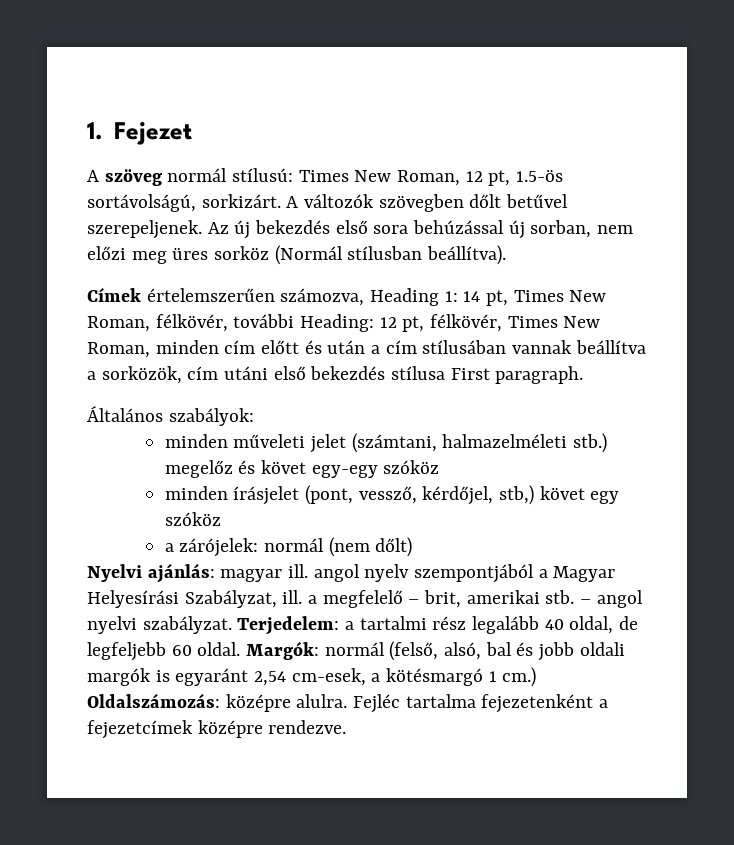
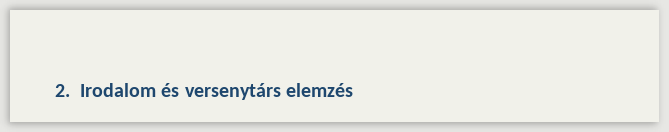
- 1. Fejezet
- A szöveg normál stílusú: Times New Roman, 12 pt, 1.5-ös sortávolságú, sorkizárt. A változók szövegben dőlt betűvel szerepeljenek. Az új bekezdés első sora behúzással új sorban, nem előzi meg üres sorköz (Normál stílusban beállítva).
- Címek értelemszerűen számozva, Heading 1: 14 pt, Times New Roman, félkövér, további Heading: 12 pt, félkövér, Times New Roman, minden cím előtt és után a cím stílusában vannak beállítva a sorközök, cím utáni első bekezdés stílusa First paragraph.
- Általános szabályok:
- minden műveleti jelet (számtani, halmazelméleti stb.) megelőz és követ egy-egy szóköz
- minden írásjelet (pont, vessző, kérdőjel, stb,) követ egy szóköz
- a zárójelek: normál (nem dőlt)
- Nyelvi ajánlás: magyar ill. angol nyelv szempontjából a Magyar Helyesírási Szabályzat, ill. a megfelelő – brit, amerikai stb. – angol nyelvi szabályzat. Terjedelem: a tartalmi rész legalább 40 oldal, de legfeljebb 60 oldal. Margók: normál (felső, alsó, bal és jobb oldali margók is egyaránt 2,54 cm-esek, a kötésmargó 1 cm.) Oldalszámozás: középre alulra. Fejléc tartalma fejezetenként a fejezetcímek középre rendezve.
+ 2. Irodalom és versenytárs elemzés

